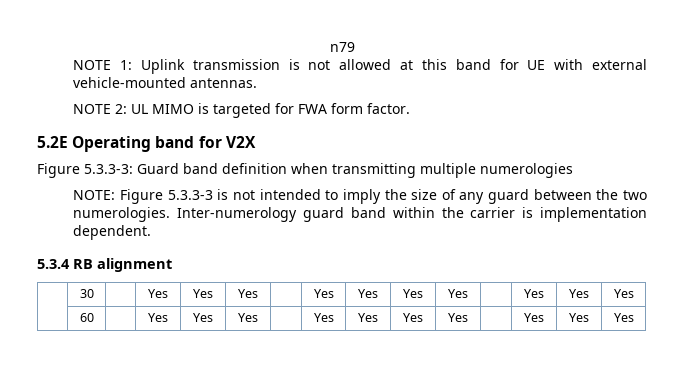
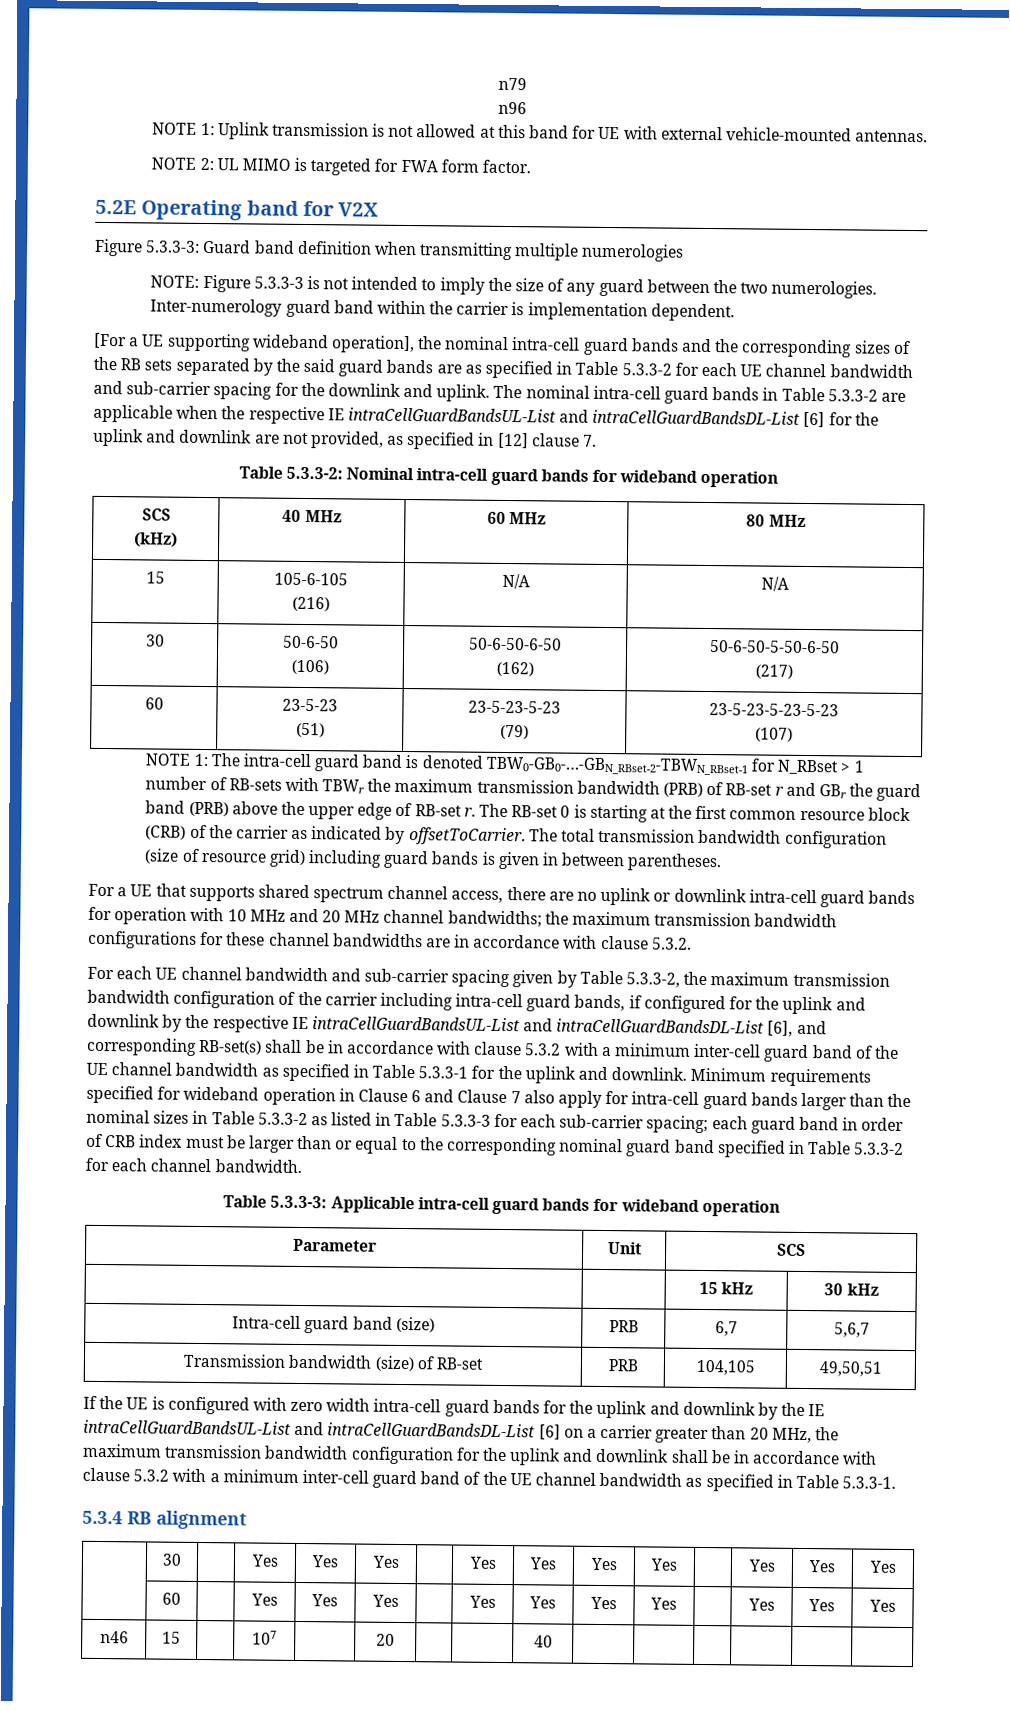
+ n96
+ [For a UE supporting wideband operation], the nominal intra-cell guard bands and the corresponding sizes of the RB sets separated by the said guard bands are as specified in Table 5.3.3-2 for each UE channel bandwidth and sub-carrier spacing for the downlink and uplink. The nominal intra-cell guard bands in Table 5.3.3-2 are applicable when the respective IE intraCellGuardBandsUL-List and intraCellGuardBandsDL-List [6] for the uplink and downlink are not provided, as specified in [12] clause 7.
+ Table 5.3.3-2: Nominal intra-cell guard bands for wideband operation
+ SCS
+ (kHz) | 40 MHz | 60 MHz | 80 MHz
+ 15 | 105-6-105
+ (216) | N/A | N/A
+ 30 | 50-6-50
+ (106) | 50-6-50-6-50
+ (162) | 50-6-50-5-50-6-50
+ (217)
+ 60 | 23-5-23
+ (51) | 23-5-23-5-23
+ (79) | 23-5-23-5-23-5-23
+ (107)
+ NOTE 1: The intra-cell guard band is denoted TBW0-GB0-…-GBN_RBset-2-TBWN_RBset-1 for N_RBset > 1 number of RB-sets with TBWr the maximum transmission bandwidth (PRB) of RB-set r and GBr the guard band (PRB) above the upper edge of RB-set r. The RB-set 0 is starting at the first common resource block (CRB) of the carrier as indicated by offsetToCarrier. The total transmission bandwidth configuration (size of resource grid) including guard bands is given in between parentheses.
+ For a UE that supports shared spectrum channel access, there are no uplink or downlink intra-cell guard bands for operation with 10 MHz and 20 MHz channel bandwidths; the maximum transmission bandwidth configurations for these channel bandwidths are in accordance with clause 5.3.2.
+ For each UE channel bandwidth and sub-carrier spacing given by Table 5.3.3-2, the maximum transmission bandwidth configuration of the carrier including intra-cell guard bands, if configured for the uplink and downlink by the respective IE intraCellGuardBandsUL-List and intraCellGuardBandsDL-List [6], and corresponding RB-set(s) shall be in accordance with clause 5.3.2 with a minimum inter-cell guard band of the UE channel bandwidth as specified in Table 5.3.3-1 for the uplink and downlink. Minimum requirements specified for wideband operation in Clause 6 and Clause 7 also apply for intra-cell guard bands larger than the nominal sizes in Table 5.3.3-2 as listed in Table 5.3.3-3 for each sub-carrier spacing; each guard band in order of CRB index must be larger than or equal to the corresponding nominal guard band specified in Table 5.3.3-2 for each channel bandwidth.
+ Table 5.3.3-3: Applicable intra-cell guard bands for wideband operation
+ Parameter | Unit | SCS
+ | | 15 kHz | 30 kHz
+ Intra-cell guard band (size) | PRB | 6,7 | 5,6,7
+ Transmission bandwidth (size) of RB-set | PRB | 104,105 | 49,50,51
+ If the UE is configured with zero width intra-cell guard bands for the uplink and downlink by the IE intraCellGuardBandsUL-List and intraCellGuardBandsDL-List [6] on a carrier greater than 20 MHz, the maximum transmission bandwidth configuration for the uplink and downlink shall be in accordance with clause 5.3.2 with a minimum inter-cell guard band of the UE channel bandwidth as specified in Table 5.3.3-1.
+ n46 | 15 | | 107 | | 20 | | | 40 | | | | | |

